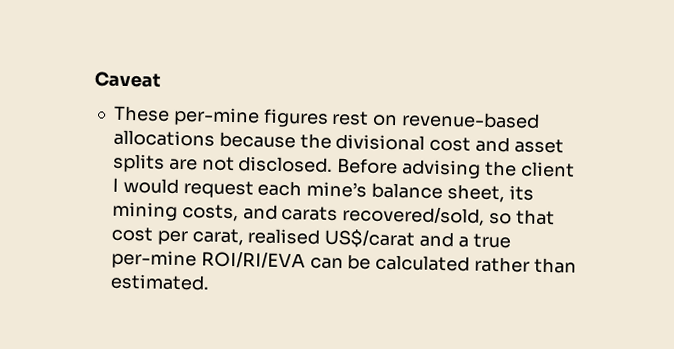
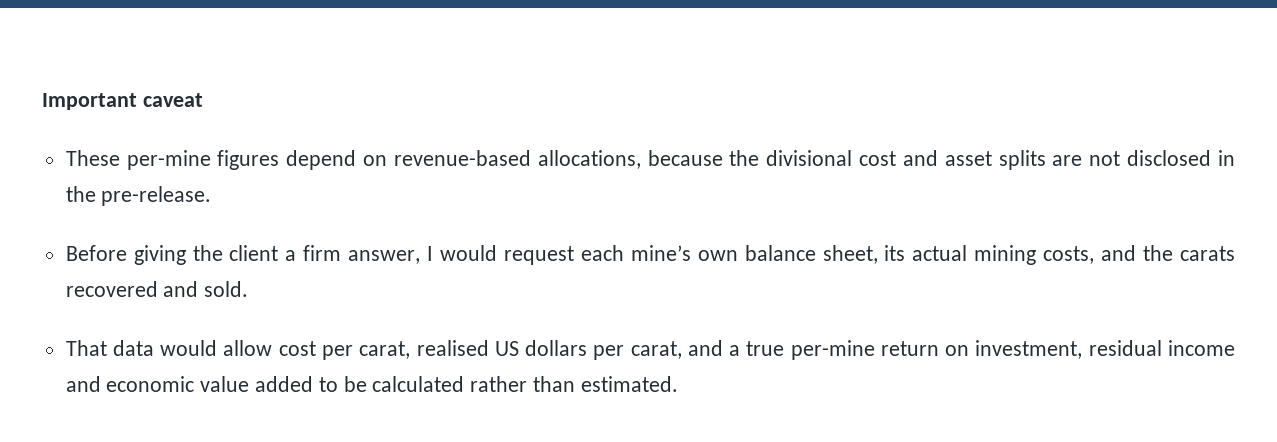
- Caveat
+ Important caveat
- These per-mine figures rest on revenue-based allocations because the divisional cost and asset splits are not disclosed. Before advising the client I would request each mine’s balance sheet, its mining costs, and carats recovered/sold, so that cost per carat, realised US$/carat and a true per-mine ROI/RI/EVA can be calculated rather than estimated.
+ These per-mine figures depend on revenue-based allocations, because the divisional cost and asset splits are not disclosed in the pre-release.
+ Before giving the client a firm answer, I would request each mine’s own balance sheet, its actual mining costs, and the carats recovered and sold.
+ That data would allow cost per carat, realised US dollars per carat, and a true per-mine return on investment, residual income and economic value added to be calculated rather than estimated.

